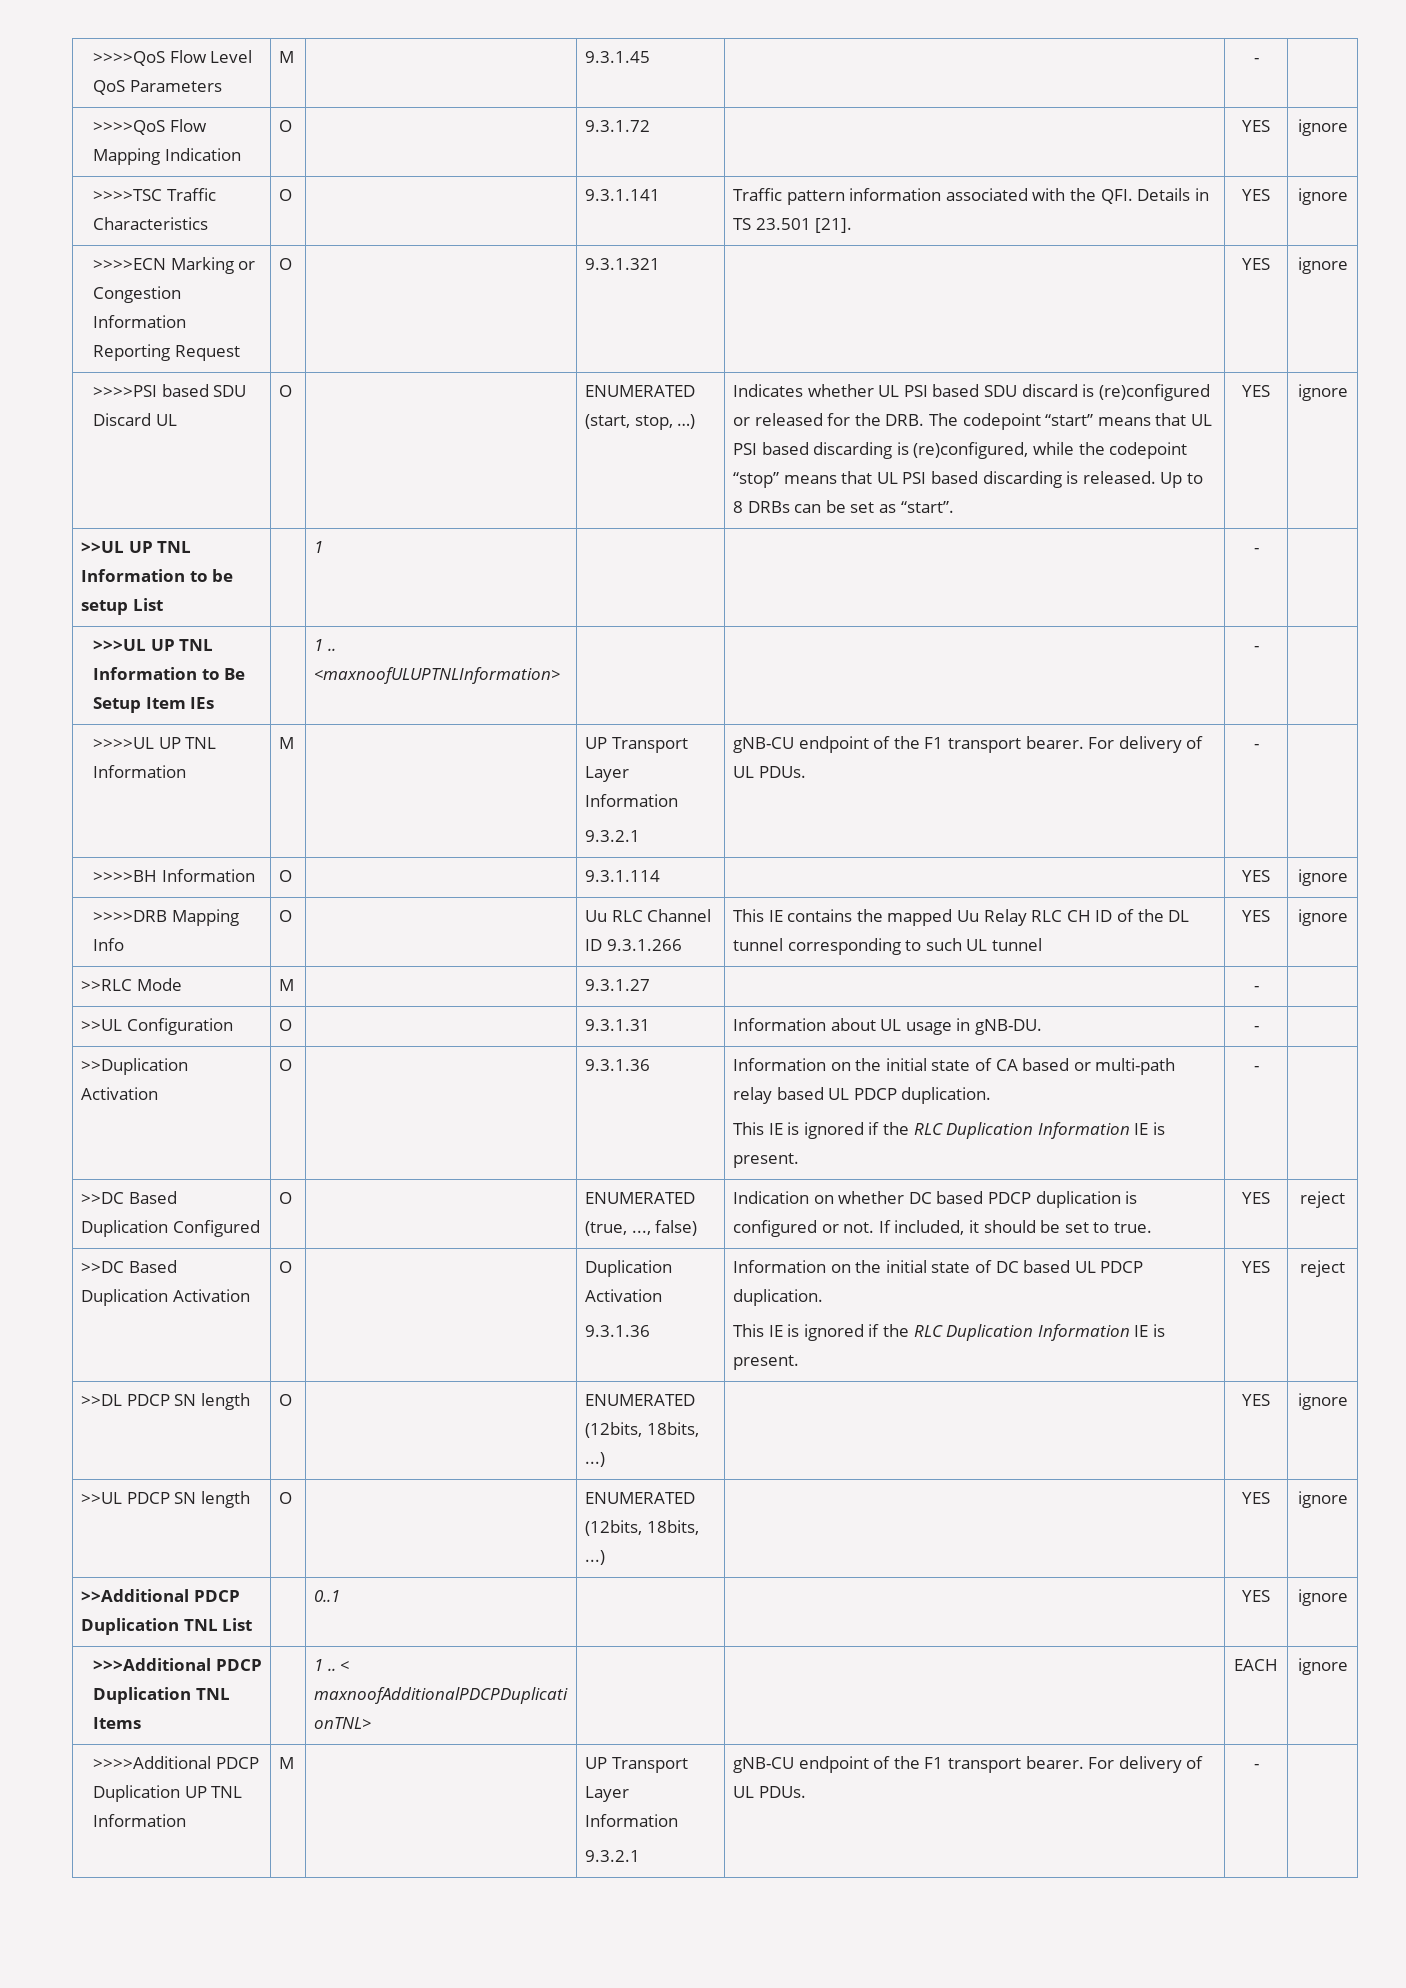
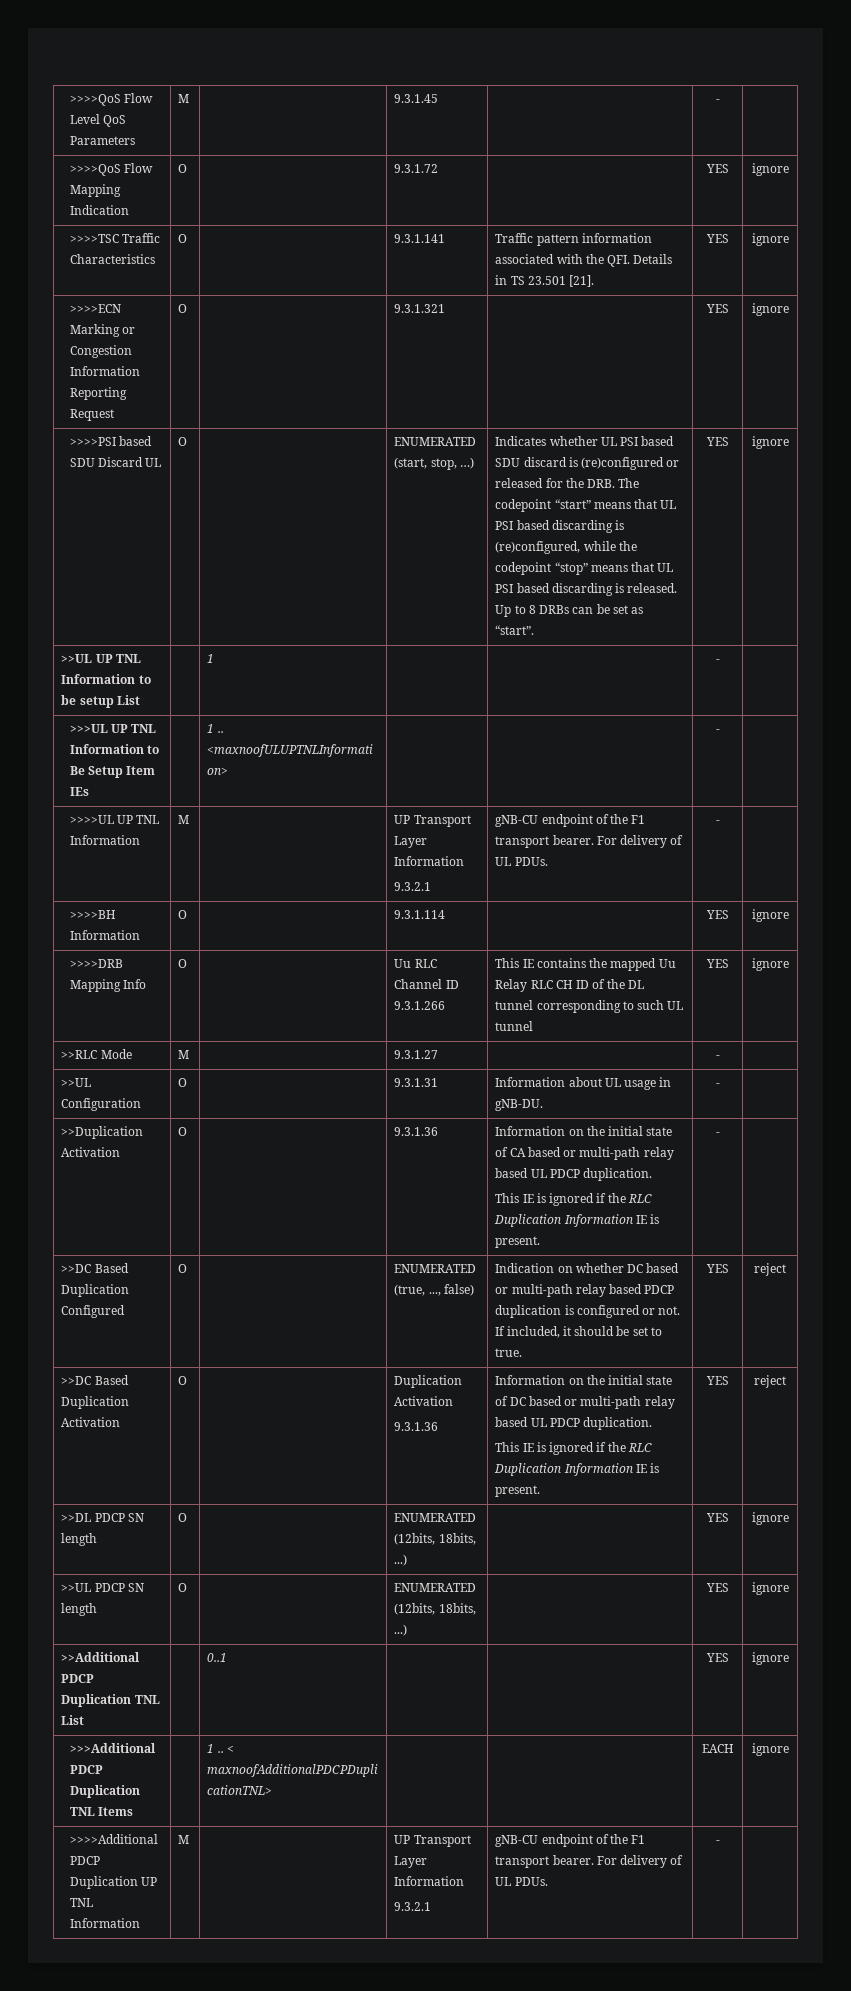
- >>DC Based Duplication Configured | O | | ENUMERATED (true, ..., false) | Indication on whether DC based PDCP duplication is configured or not. If included, it should be set to true. | YES | reject
+ >>DC Based Duplication Configured | O | | ENUMERATED (true, ..., false) | Indication on whether DC based or multi-path relay based PDCP duplication is configured or not. If included, it should be set to true. | YES | reject
  >>DC Based Duplication Activation | O | | Duplication Activation
- 9.3.1.36 | Information on the initial state of DC based UL PDCP duplication.
+ 9.3.1.36 | Information on the initial state of DC based or multi-path relay based UL PDCP duplication.

